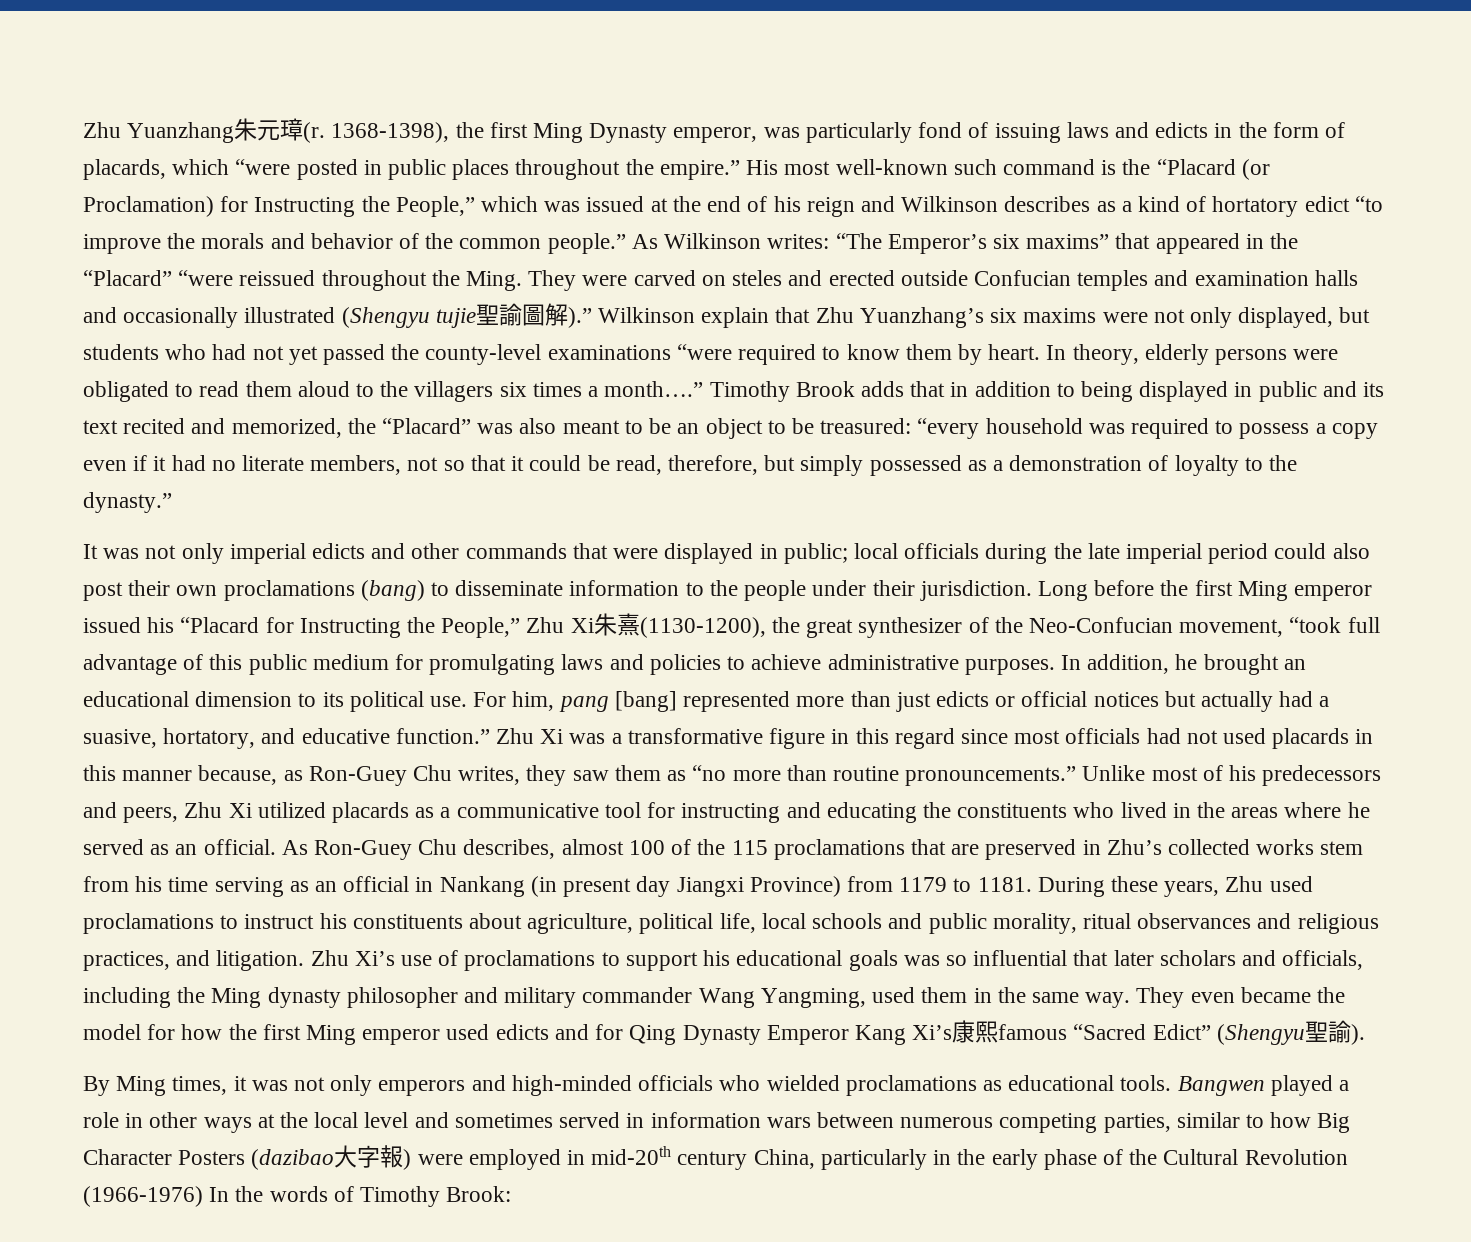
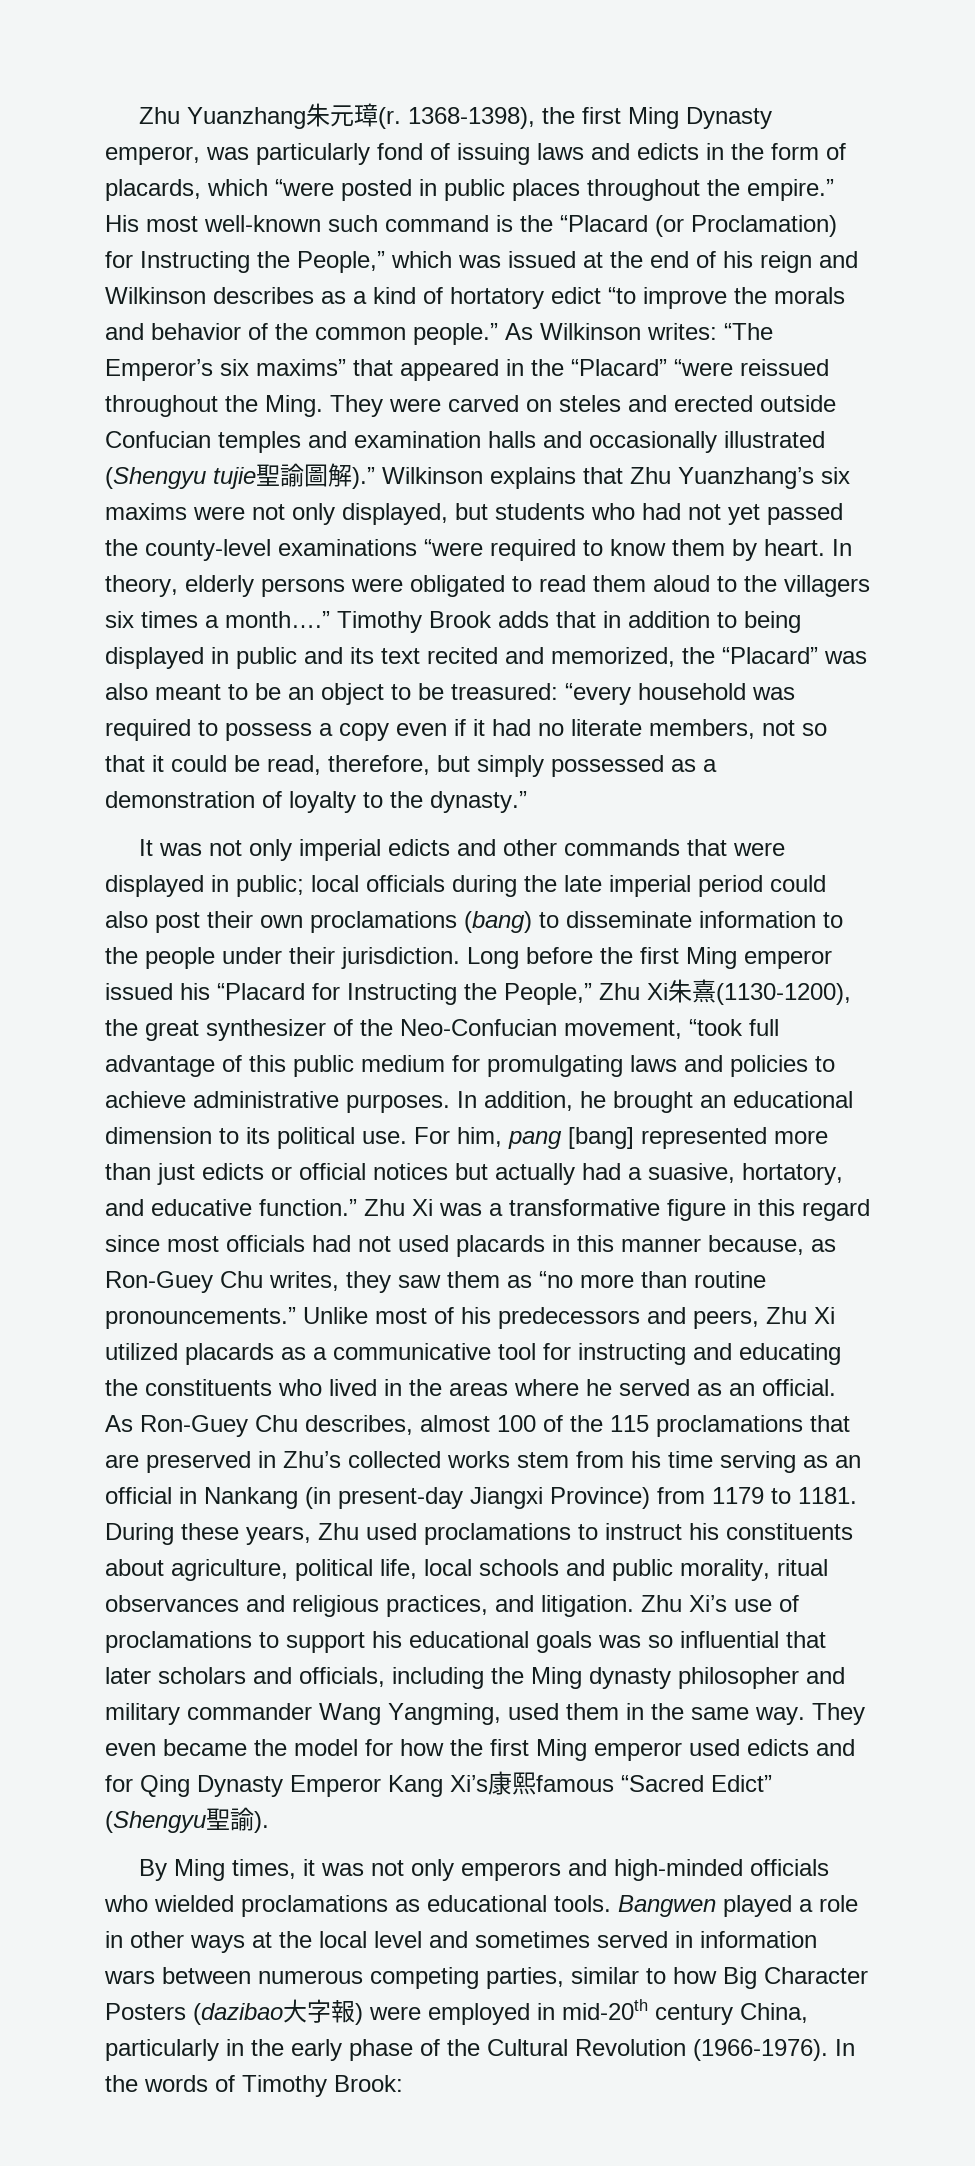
- Wilkinson explain that Zhu Yuanzhang’s six maxims were not only displayed, but students who had not yet passed the county-level examinations “were required to know them by heart.
+ Wilkinson explains that Zhu Yuanzhang’s six maxims were not only displayed, but students who had not yet passed the county-level examinations “were required to know them by heart.
- As Ron-Guey Chu describes, almost 100 of the 115 proclamations that are preserved in Zhu’s collected works stem from his time serving as an official in Nankang (in present day Jiangxi Province) from 1179 to 1181.
+ As Ron-Guey Chu describes, almost 100 of the 115 proclamations that are preserved in Zhu’s collected works stem from his time serving as an official in Nankang (in present-day Jiangxi Province) from 1179 to 1181.
- Bangwen played a role in other ways at the local level and sometimes served in information wars between numerous competing parties, similar to how Big Character Posters (dazibao大字報) were employed in mid-20th century China, particularly in the early phase of the Cultural Revolution (1966-1976) In the words of Timothy Brook:
+ Bangwen played a role in other ways at the local level and sometimes served in information wars between numerous competing parties, similar to how Big Character Posters (dazibao大字報) were employed in mid-20th century China, particularly in the early phase of the Cultural Revolution (1966-1976). In the words of Timothy Brook:

